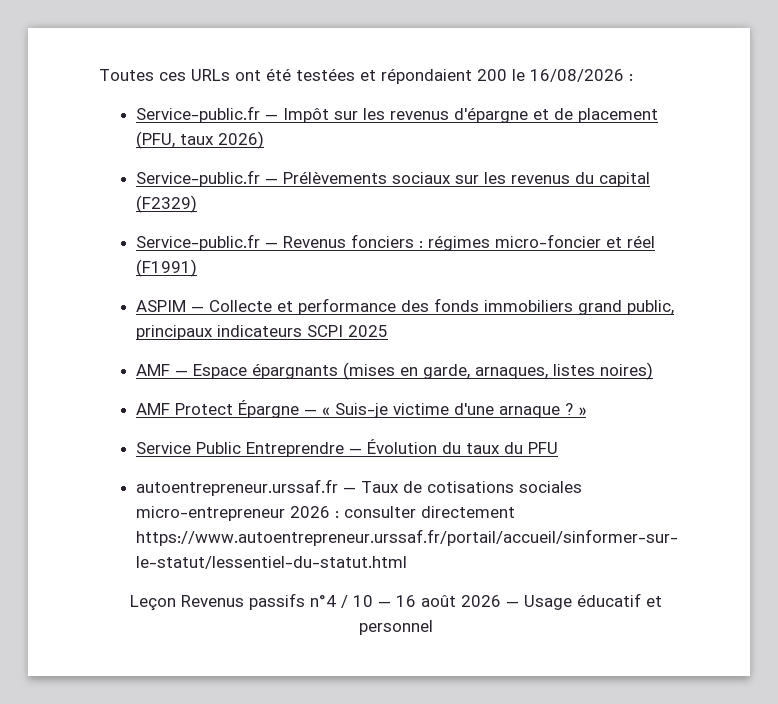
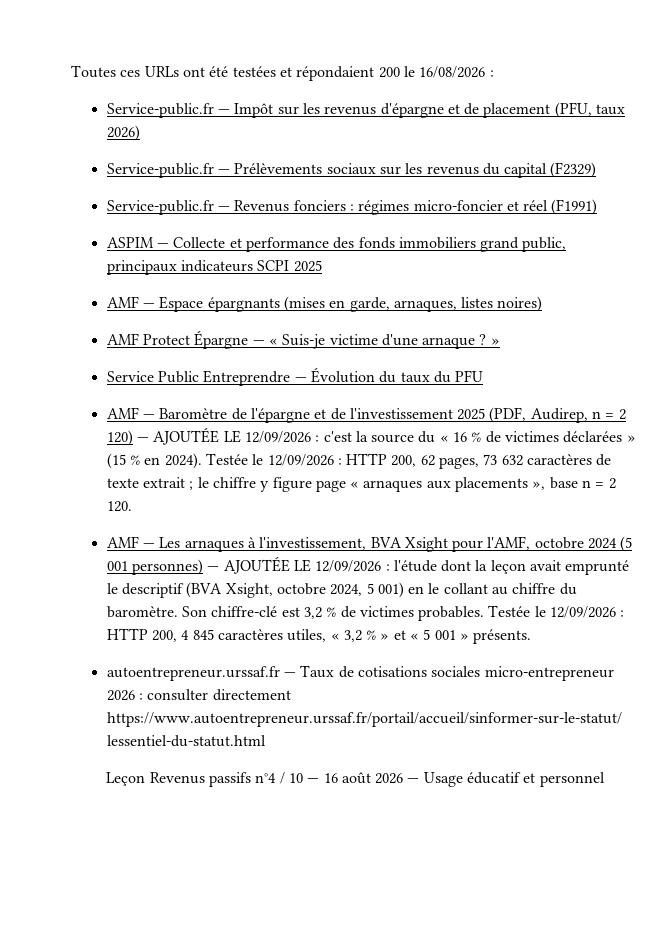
+ AMF — Baromètre de l'épargne et de l'investissement 2025 (PDF, Audirep, n = 2 120) — AJOUTÉE LE 12/09/2026 : c'est la source du « 16 % de victimes déclarées » (15 % en 2024). Testée le 12/09/2026 : HTTP 200, 62 pages, 73 632 caractères de texte extrait ; le chiffre y figure page « arnaques aux placements », base n = 2 120.
+ AMF — Les arnaques à l'investissement, BVA Xsight pour l'AMF, octobre 2024 (5 001 personnes) — AJOUTÉE LE 12/09/2026 : l'étude dont la leçon avait emprunté le descriptif (BVA Xsight, octobre 2024, 5 001) en le collant au chiffre du baromètre. Son chiffre-clé est 3,2 % de victimes probables. Testée le 12/09/2026 : HTTP 200, 4 845 caractères utiles, « 3,2 % » et « 5 001 » présents.

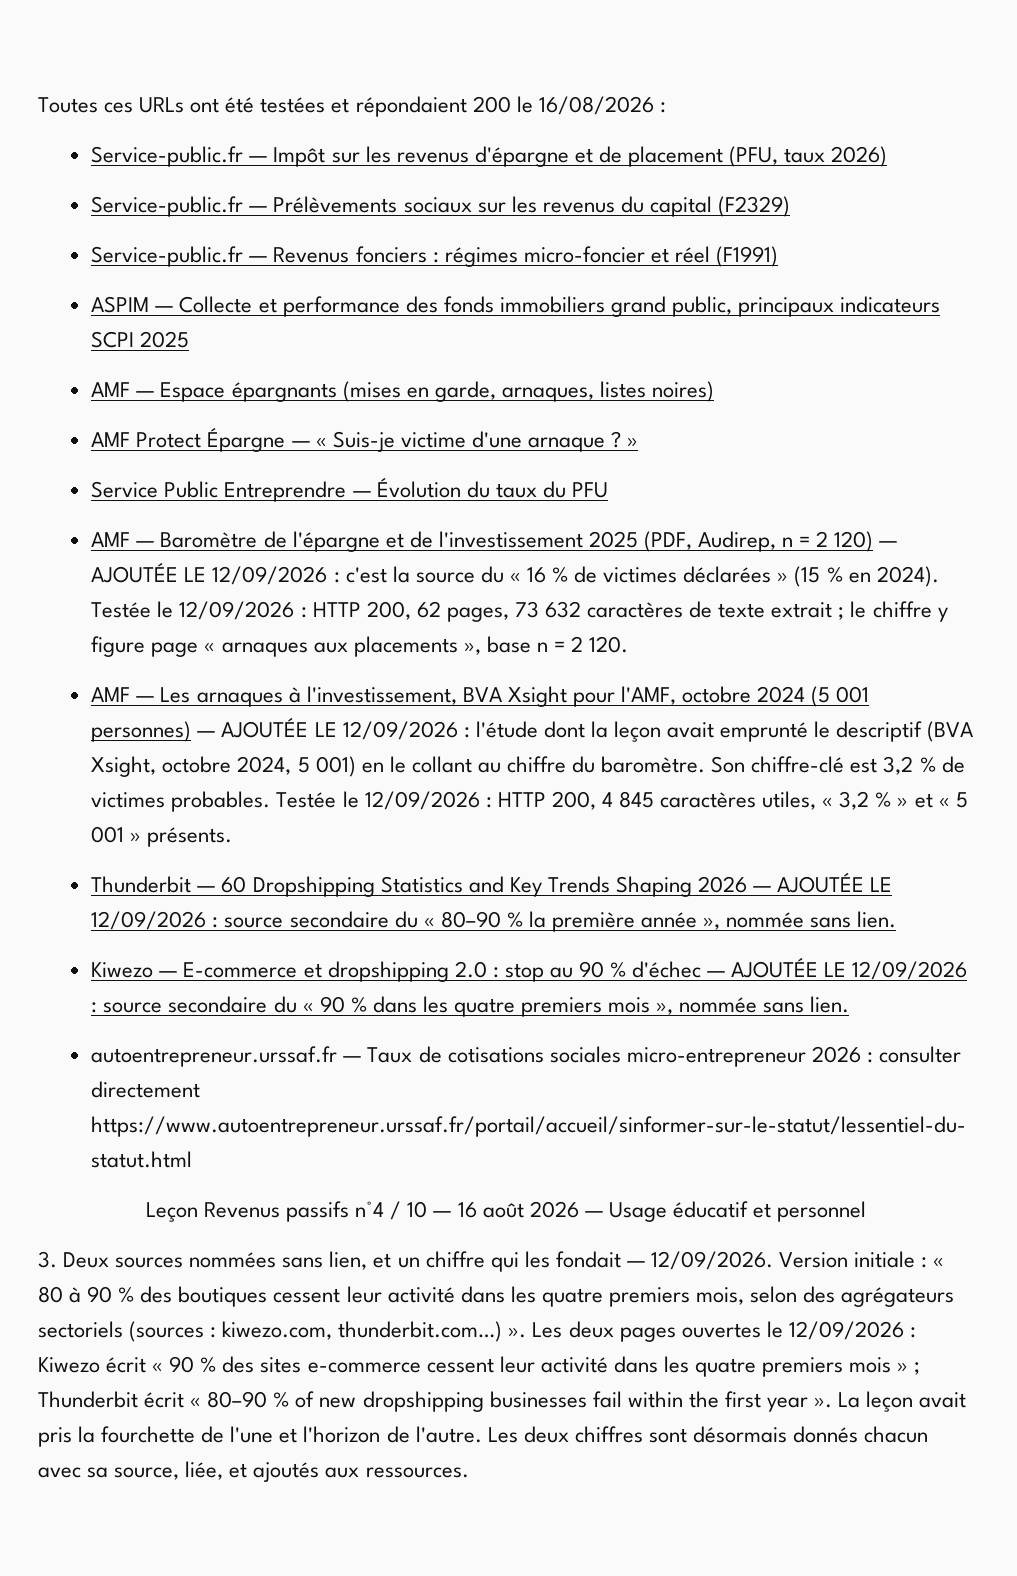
+ Thunderbit — 60 Dropshipping Statistics and Key Trends Shaping 2026 — AJOUTÉE LE 12/09/2026 : source secondaire du « 80–90 % la première année », nommée sans lien.
+ Kiwezo — E-commerce et dropshipping 2.0 : stop au 90 % d'échec — AJOUTÉE LE 12/09/2026 : source secondaire du « 90 % dans les quatre premiers mois », nommée sans lien.
+ 3. Deux sources nommées sans lien, et un chiffre qui les fondait — 12/09/2026. Version initiale : « 80 à 90 % des boutiques cessent leur activité dans les quatre premiers mois, selon des agrégateurs sectoriels (sources : kiwezo.com, thunderbit.com…) ». Les deux pages ouvertes le 12/09/2026 : Kiwezo écrit « 90 % des sites e-commerce cessent leur activité dans les quatre premiers mois » ; Thunderbit écrit « 80–90 % of new dropshipping businesses fail within the first year ». La leçon avait pris la fourchette de l'une et l'horizon de l'autre. Les deux chiffres sont désormais donnés chacun avec sa source, liée, et ajoutés aux ressources.

